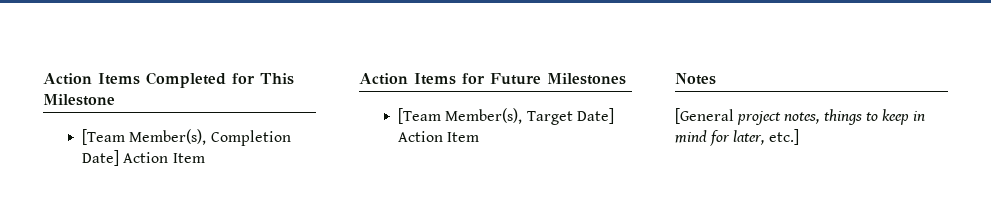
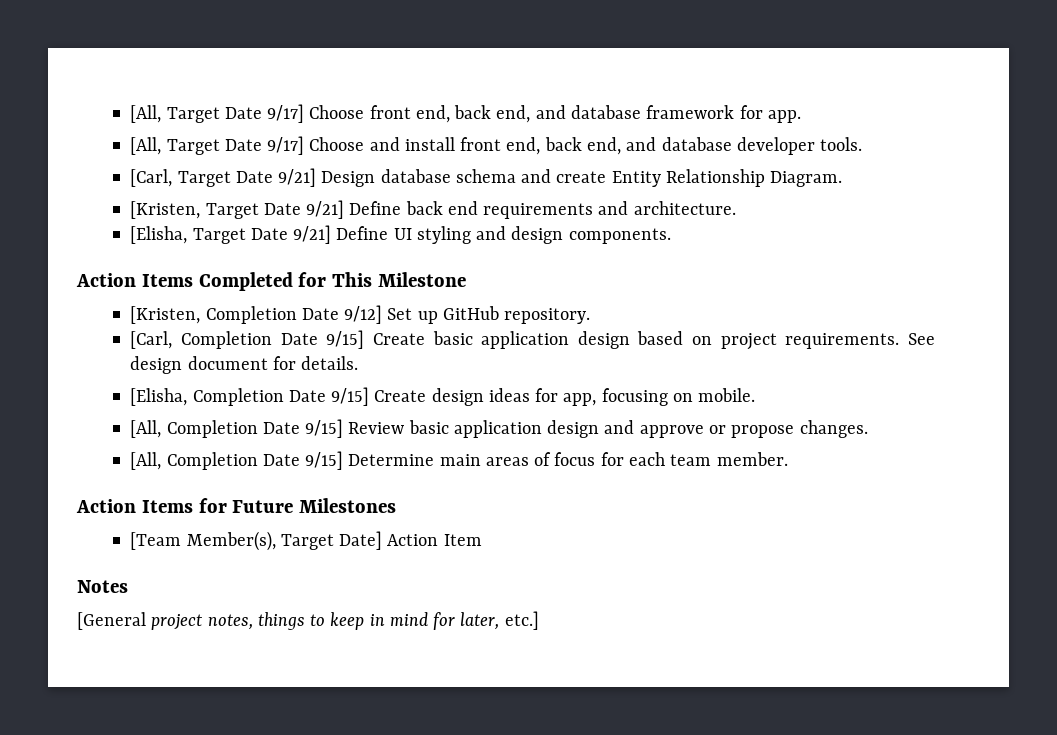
+ [All, Target Date 9/17] Choose front end, back end, and database framework for app.
+ [All, Target Date 9/17] Choose and install front end, back end, and database developer tools.
+ [Carl, Target Date 9/21] Design database schema and create Entity Relationship Diagram.
+ [Kristen, Target Date 9/21] Define back end requirements and architecture.
+ [Elisha, Target Date 9/21] Define UI styling and design components.
- [Team Member(s), Completion Date] Action Item
+ [Kristen, Completion Date 9/12] Set up GitHub repository.
+ [Carl, Completion Date 9/15] Create basic application design based on project requirements. See design document for details.
+ [Elisha, Completion Date 9/15] Create design ideas for app, focusing on mobile.
+ [All, Completion Date 9/15] Review basic application design and approve or propose changes.
+ [All, Completion Date 9/15] Determine main areas of focus for each team member.

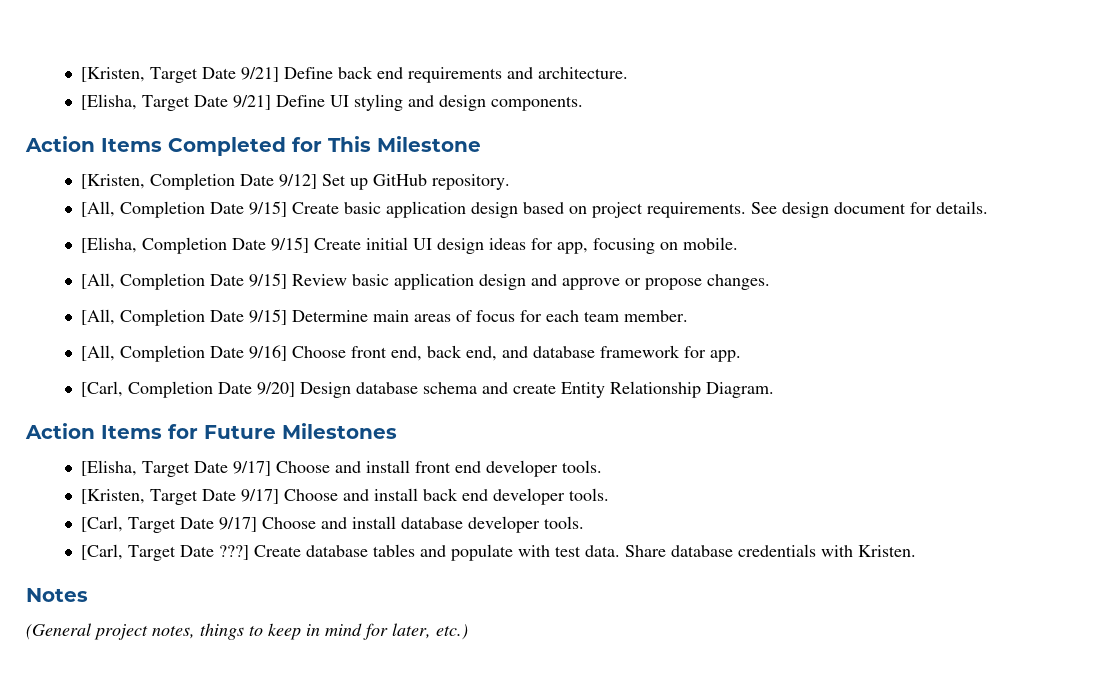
- [All, Target Date 9/17] Choose front end, back end, and database framework for app.
- [All, Target Date 9/17] Choose and install front end, back end, and database developer tools.
- [Carl, Target Date 9/21] Design database schema and create Entity Relationship Diagram.
- [Carl, Completion Date 9/15] Create basic application design based on project requirements.
+ [All, Completion Date 9/15] Create basic application design based on project requirements.
- [Elisha, Completion Date 9/15] Create design ideas for app, focusing on mobile.
+ [Elisha, Completion Date 9/15] Create initial UI design ideas for app, focusing on mobile.
+ [All, Completion Date 9/16] Choose front end, back end, and database framework for app.
+ [Carl, Completion Date 9/20] Design database schema and create Entity Relationship Diagram.
- [Team Member(s), Target Date] Action Item
+ [Elisha, Target Date 9/17] Choose and install front end developer tools.
+ [Kristen, Target Date 9/17] Choose and install back end developer tools.
+ [Carl, Target Date 9/17] Choose and install database developer tools.
+ [Carl, Target Date ???] Create database tables and populate with test data. Share database credentials with Kristen.
- [General project notes, things to keep in mind for later, etc.]
+ (General project notes, things to keep in mind for later, etc.)

